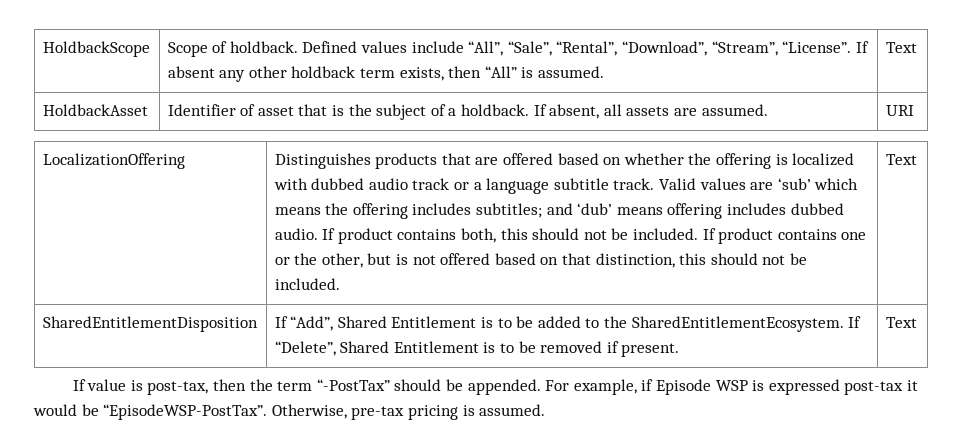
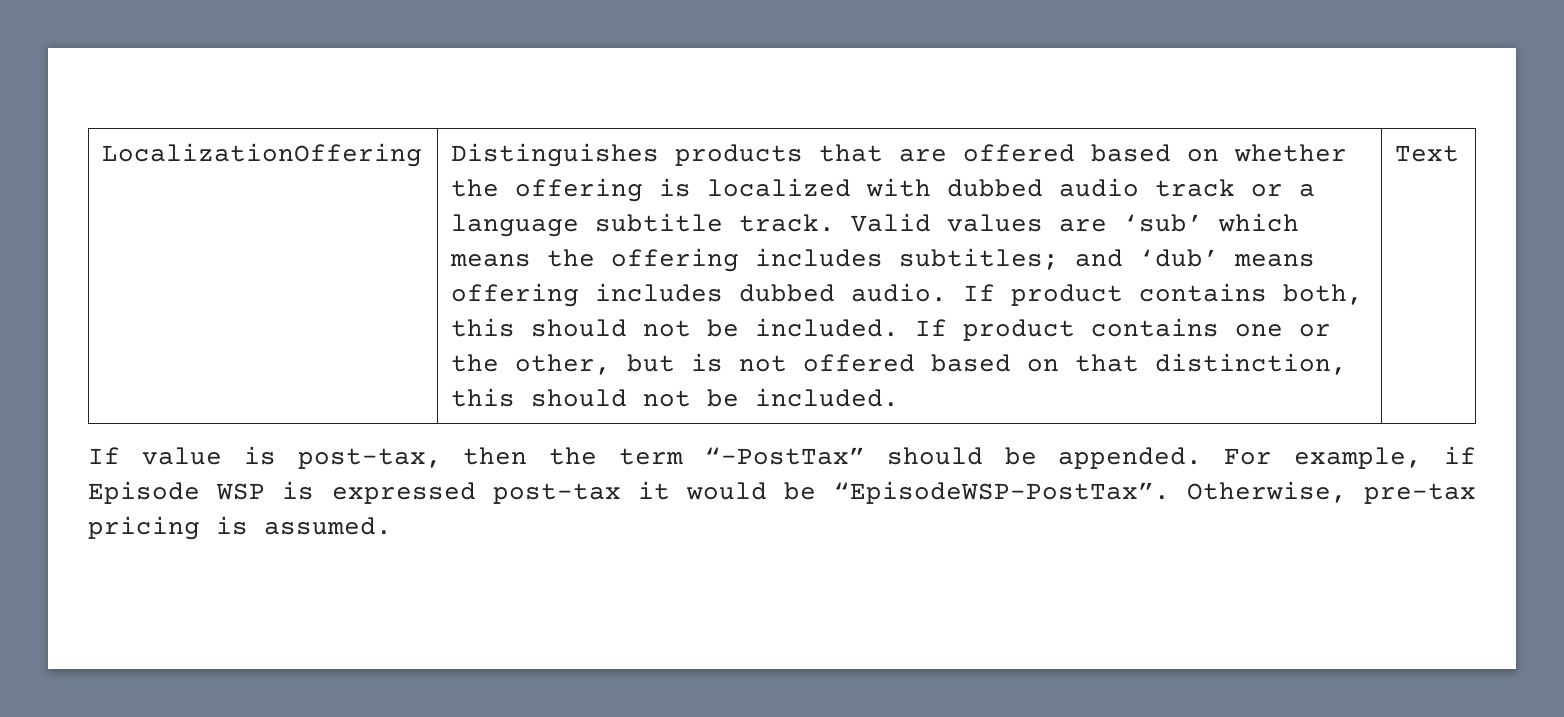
- HoldbackScope | Scope of holdback. Defined values include “All”, “Sale”, “Rental”, “Download”, “Stream”, “License”. If absent any other holdback term exists, then “All” is assumed. | Text
- HoldbackAsset | Identifier of asset that is the subject of a holdback. If absent, all assets are assumed. | URI
- SharedEntitlementDisposition | If “Add”, Shared Entitlement is to be added to the SharedEntitlementEcosystem. If “Delete”, Shared Entitlement is to be removed if present. | Text

